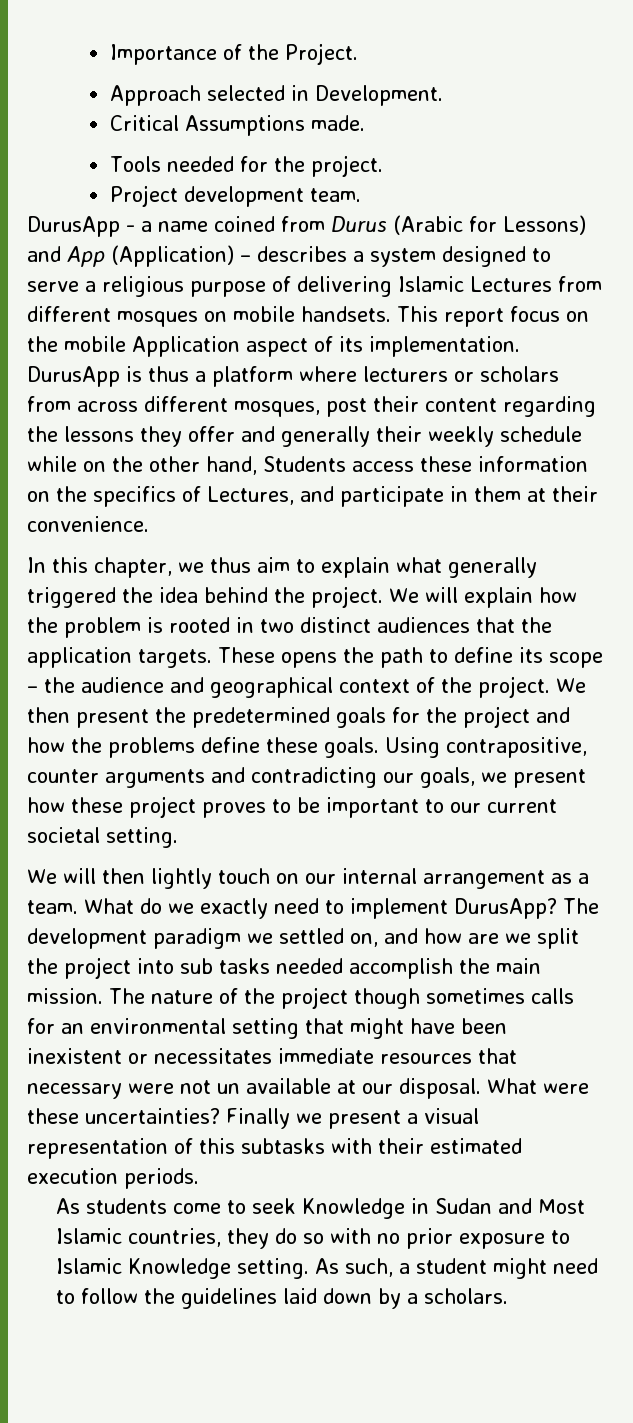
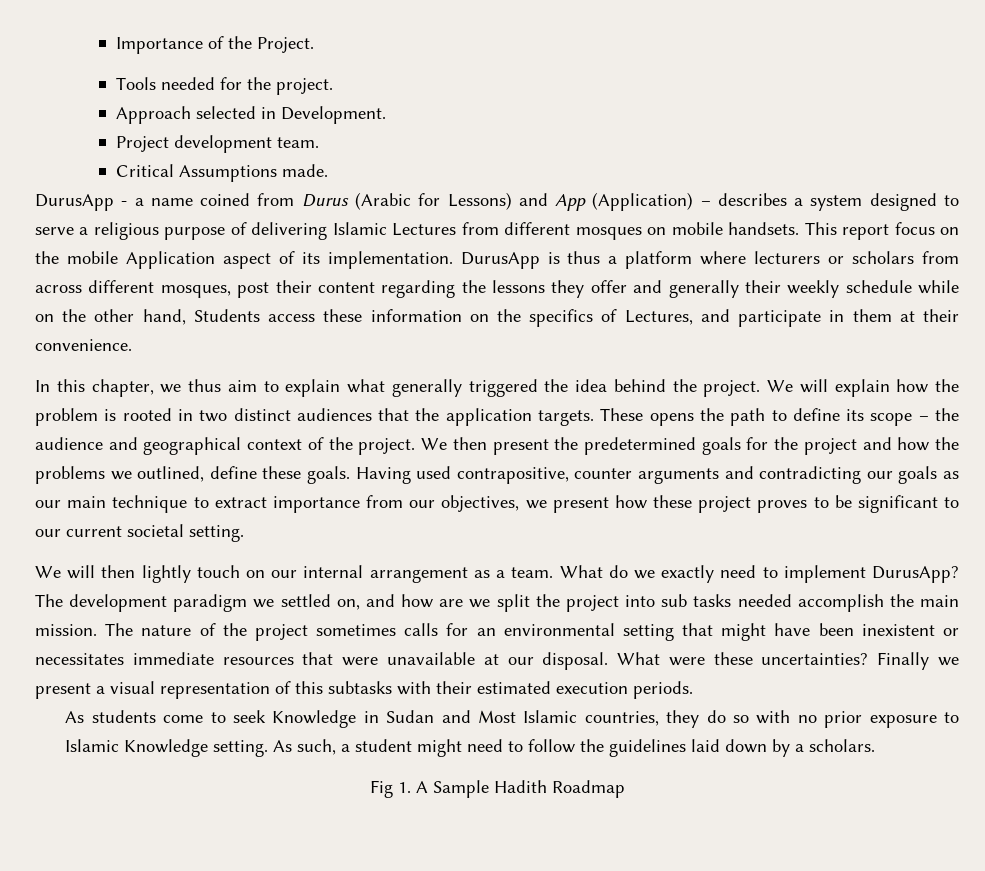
- Approach selected in Development.
- Critical Assumptions made.
+ Approach selected in Development.
+ Critical Assumptions made.
- We then present the predetermined goals for the project and how the problems define these goals.
+ We then present the predetermined goals for the project and how the problems we outlined, define these goals.
- Using contrapositive, counter arguments and contradicting our goals, we present how these project proves to be important to our current societal setting.
+ Having used contrapositive, counter arguments and contradicting our goals as our main technique to extract importance from our objectives, we present how these project proves to be significant to our current societal setting.
- The nature of the project though sometimes calls for an environmental setting that might have been inexistent or necessitates immediate resources that necessary were not un available at our disposal.
+ The nature of the project sometimes calls for an environmental setting that might have been inexistent or necessitates immediate resources that were unavailable at our disposal.
+ Fig 1. A Sample Hadith Roadmap

